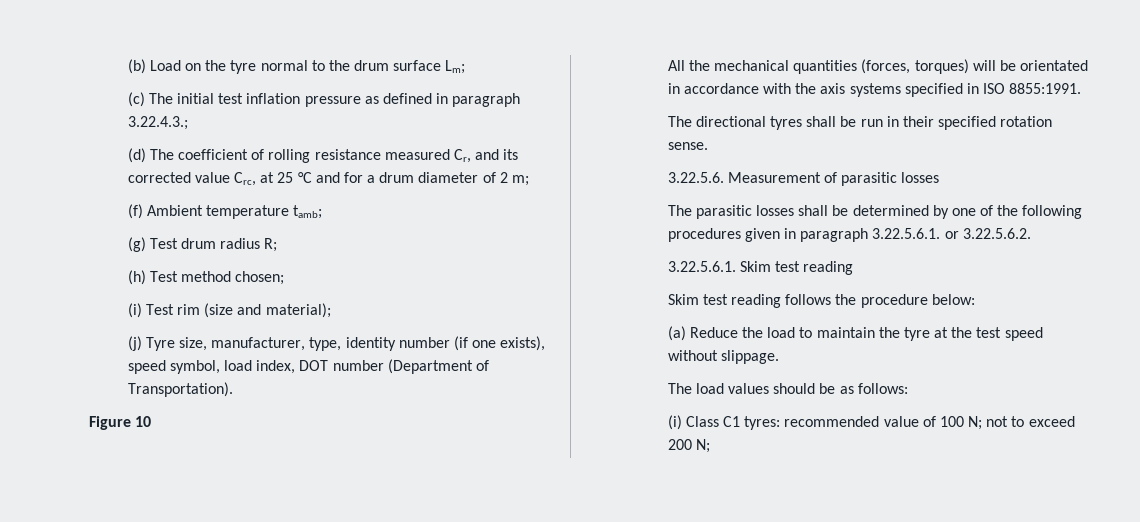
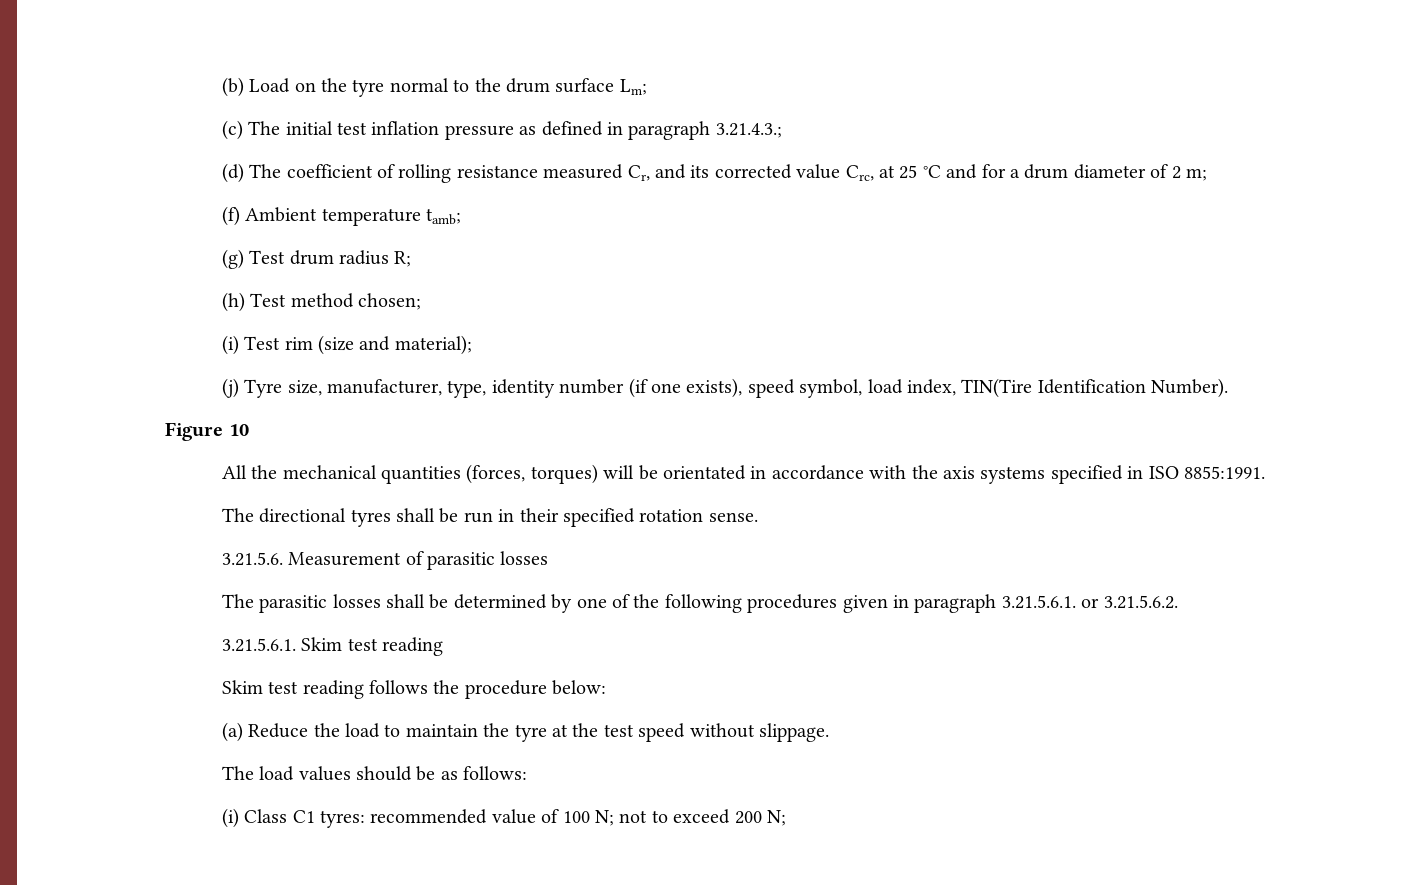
- (c) The initial test inflation pressure as defined in paragraph 3.22.4.3.;
+ (c) The initial test inflation pressure as defined in paragraph 3.21.4.3.;
- (j) Tyre size, manufacturer, type, identity number (if one exists), speed symbol, load index, DOT number (Department of Transportation).
+ (j) Tyre size, manufacturer, type, identity number (if one exists), speed symbol, load index, TIN(Tire Identification Number).
- 3.22.5.6. Measurement of parasitic losses
+ 3.21.5.6. Measurement of parasitic losses
- The parasitic losses shall be determined by one of the following procedures given in paragraph 3.22.5.6.1. or 3.22.5.6.2.
- 3.22.5.6.1. Skim test reading
+ The parasitic losses shall be determined by one of the following procedures given in paragraph 3.21.5.6.1. or 3.21.5.6.2.
+ 3.21.5.6.1. Skim test reading

